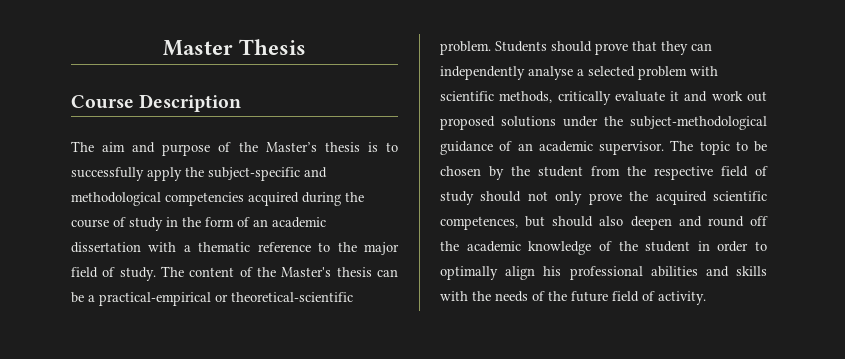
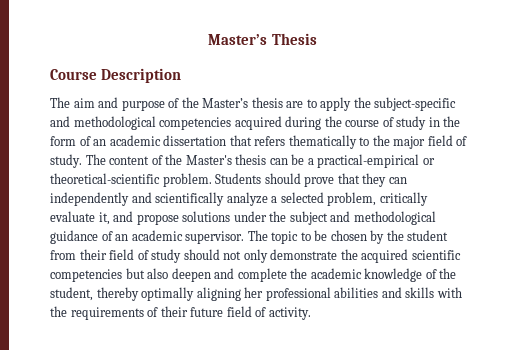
- Master Thesis
+ Master’s Thesis
- The aim and purpose of the Master’s thesis is to successfully apply the subject-specific and methodological competencies acquired during the course of study in the form of an academic dissertation with a thematic reference to the major field of study.
+ The aim and purpose of the Master’s thesis are to apply the subject-specific and methodological competencies acquired during the course of study in the form of an academic dissertation that refers thematically to the major field of study.
- Students should prove that they can independently analyse a selected problem with scientific methods, critically evaluate it and work out proposed solutions under the subject-methodological guidance of an academic supervisor.
+ Students should prove that they can independently and scientifically analyze a selected problem, critically evaluate it, and propose solutions under the subject and methodological guidance of an academic supervisor.
- The topic to be chosen by the student from the respective field of study should not only prove the acquired scientific competences, but should also deepen and round off the academic knowledge of the student in order to optimally align his professional abilities and skills with the needs of the future field of activity.
+ The topic to be chosen by the student from their field of study should not only demonstrate the acquired scientific competencies but also deepen and complete the academic knowledge of the student, thereby optimally aligning her professional abilities and skills with the requirements of their future field of activity.

